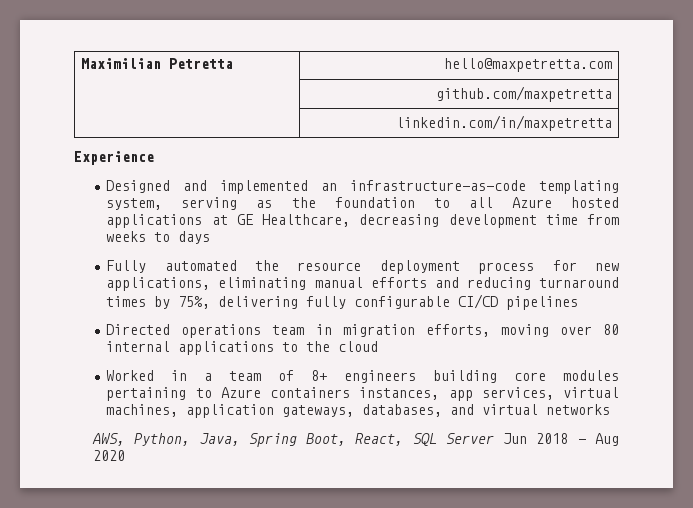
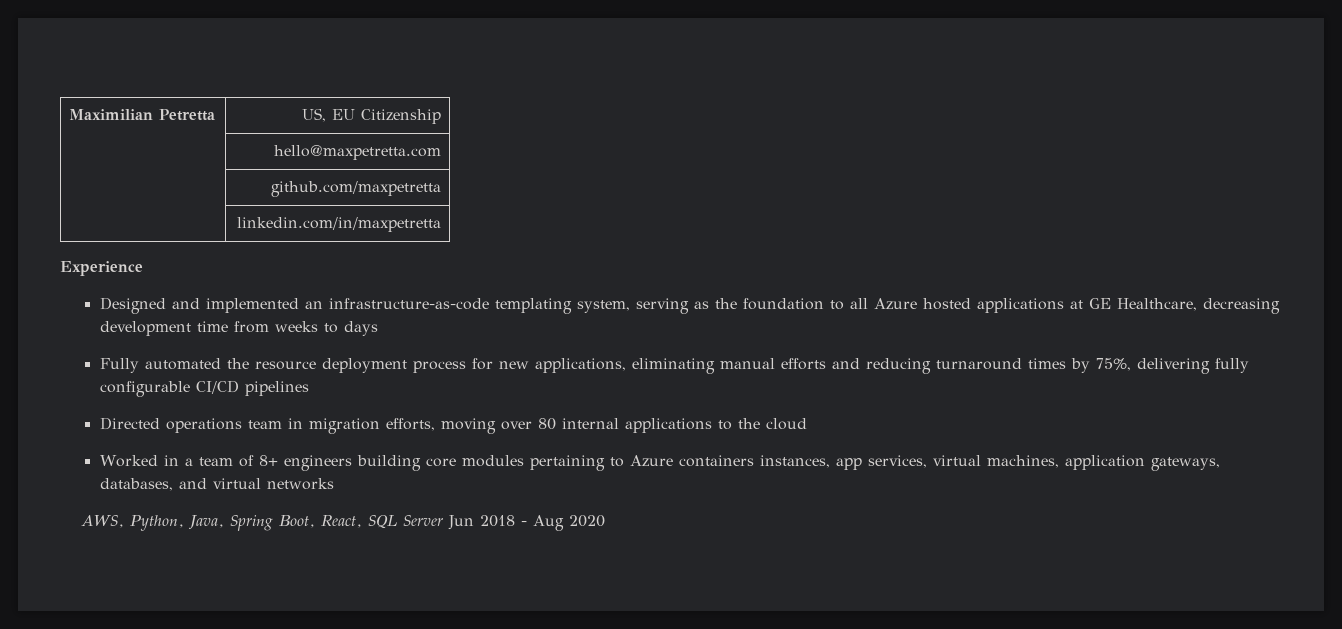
- Maximilian Petretta | hello@maxpetretta.com
+ Maximilian Petretta | US, EU Citizenship
+ | hello@maxpetretta.com

